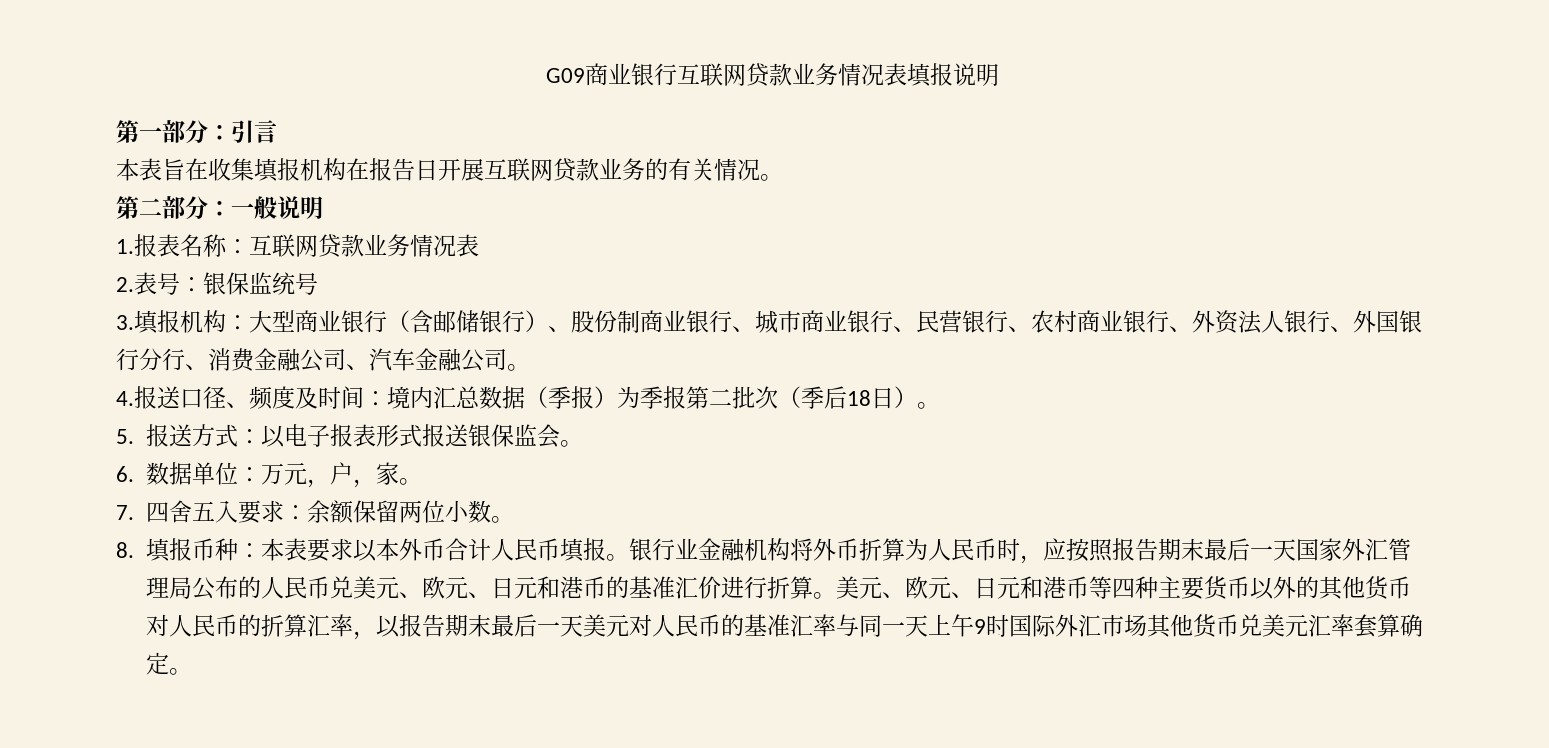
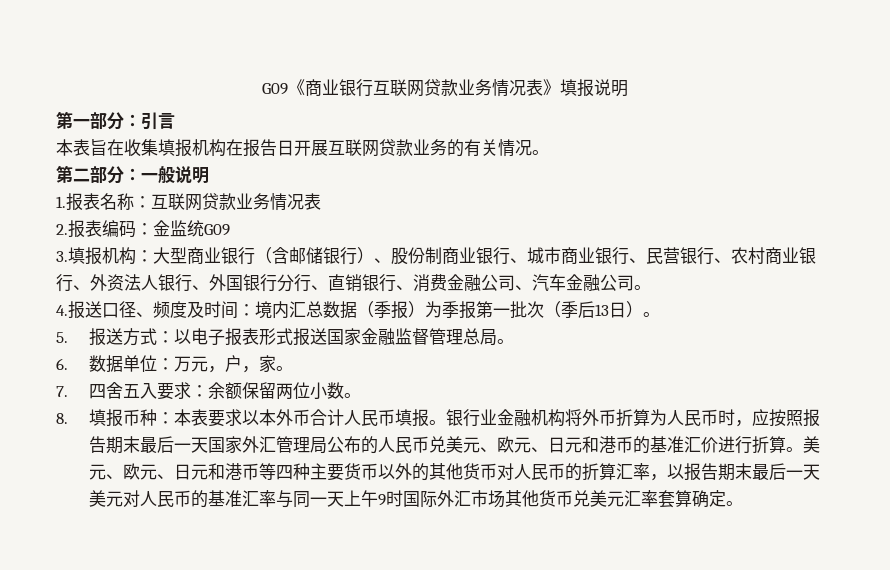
- G09商业银行互联网贷款业务情况表填报说明
+ G09《商业银行互联网贷款业务情况表》填报说明
- 2.表号：银保监统号
+ 2.报表编码：金监统G09
- 3.填报机构：大型商业银行（含邮储银行）、股份制商业银行、城市商业银行、民营银行、农村商业银行、外资法人银行、外国银行分行、消费金融公司、汽车金融公司。
+ 3.填报机构：大型商业银行（含邮储银行）、股份制商业银行、城市商业银行、民营银行、农村商业银行、外资法人银行、外国银行分行、直销银行、消费金融公司、汽车金融公司。
- 4.报送口径、频度及时间：境内汇总数据（季报）为季报第二批次（季后18日）。
+ 4.报送口径、频度及时间：境内汇总数据（季报）为季报第一批次（季后13日）。
- 5.报送方式：以电子报表形式报送银保监会。
+ 5.报送方式：以电子报表形式报送国家金融监督管理总局。

